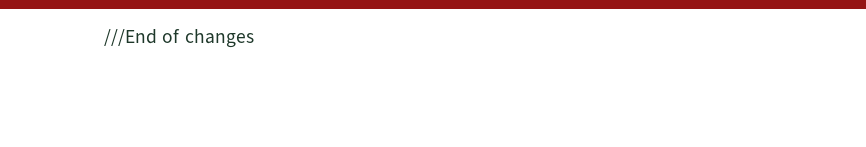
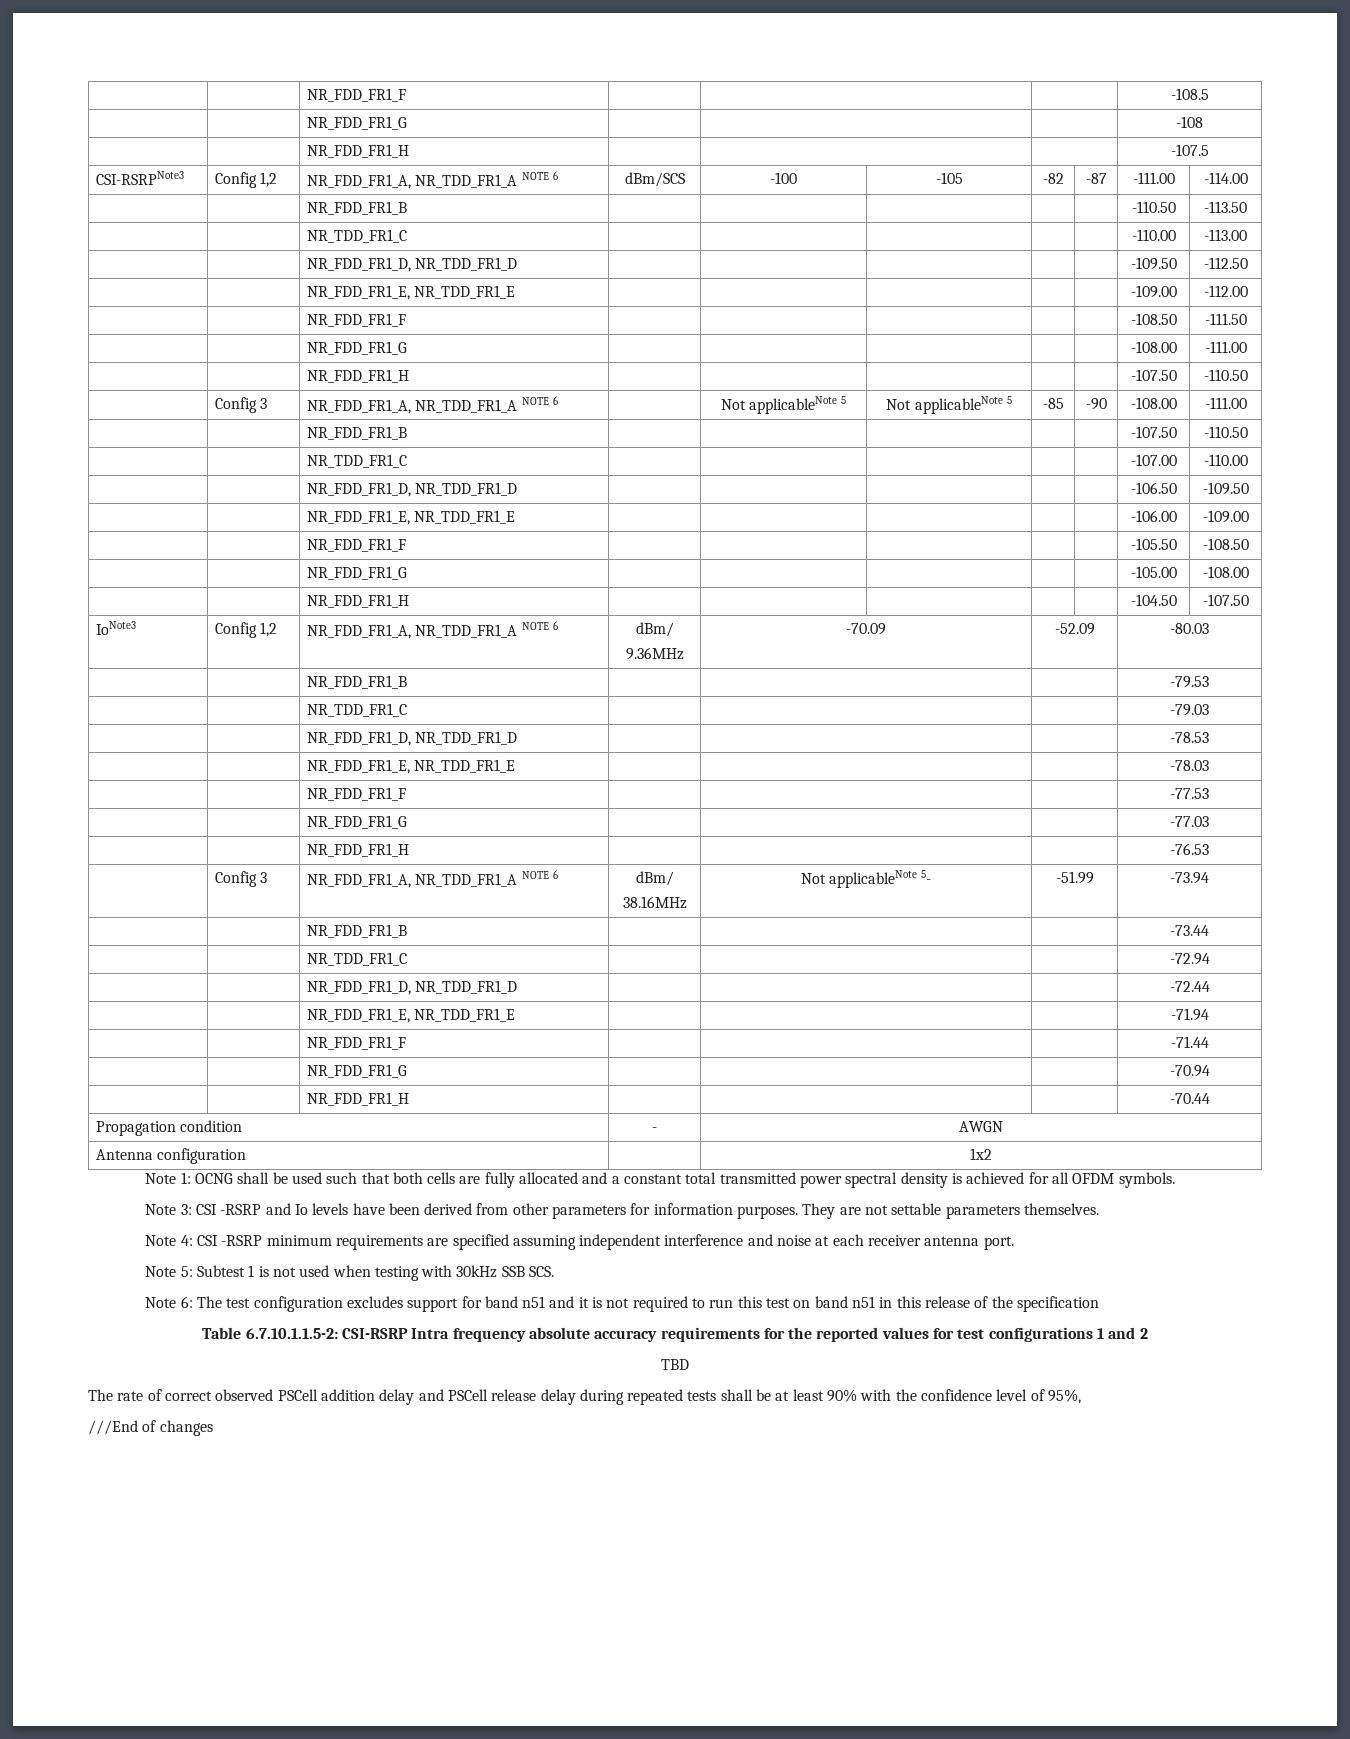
+ | | NR_FDD_FR1_F | | | | -108.5
+ | | NR_FDD_FR1_G | | | | -108
+ | | NR_FDD_FR1_H | | | | -107.5
+ CSI-RSRPNote3 | Config 1,2 | NR_FDD_FR1_A, NR_TDD_FR1_A NOTE 6 | dBm/SCS | -100 | -105 | -82 | -87 | -111.00 | -114.00
+ | | NR_FDD_FR1_B | | | | | | -110.50 | -113.50
+ | | NR_TDD_FR1_C | | | | | | -110.00 | -113.00
+ | | NR_FDD_FR1_D, NR_TDD_FR1_D | | | | | | -109.50 | -112.50
+ | | NR_FDD_FR1_E, NR_TDD_FR1_E | | | | | | -109.00 | -112.00
+ | | NR_FDD_FR1_F | | | | | | -108.50 | -111.50
+ | | NR_FDD_FR1_G | | | | | | -108.00 | -111.00
+ | | NR_FDD_FR1_H | | | | | | -107.50 | -110.50
+ | Config 3 | NR_FDD_FR1_A, NR_TDD_FR1_A NOTE 6 | | Not applicableNote 5 | Not applicableNote 5 | -85 | -90 | -108.00 | -111.00
+ | | NR_FDD_FR1_B | | | | | | -107.50 | -110.50
+ | | NR_TDD_FR1_C | | | | | | -107.00 | -110.00
+ | | NR_FDD_FR1_D, NR_TDD_FR1_D | | | | | | -106.50 | -109.50
+ | | NR_FDD_FR1_E, NR_TDD_FR1_E | | | | | | -106.00 | -109.00
+ | | NR_FDD_FR1_F | | | | | | -105.50 | -108.50
+ | | NR_FDD_FR1_G | | | | | | -105.00 | -108.00
+ | | NR_FDD_FR1_H | | | | | | -104.50 | -107.50
+ IoNote3 | Config 1,2 | NR_FDD_FR1_A, NR_TDD_FR1_A NOTE 6 | dBm/
+ 9.36MHz | -70.09 | -52.09 | -80.03
+ | | NR_FDD_FR1_B | | | | -79.53
+ | | NR_TDD_FR1_C | | | | -79.03
+ | | NR_FDD_FR1_D, NR_TDD_FR1_D | | | | -78.53
+ | | NR_FDD_FR1_E, NR_TDD_FR1_E | | | | -78.03
+ | | NR_FDD_FR1_F | | | | -77.53
+ | | NR_FDD_FR1_G | | | | -77.03
+ | | NR_FDD_FR1_H | | | | -76.53
+ | Config 3 | NR_FDD_FR1_A, NR_TDD_FR1_A NOTE 6 | dBm/
+ 38.16MHz | Not applicableNote 5- | -51.99 | -73.94
+ | | NR_FDD_FR1_B | | | | -73.44
+ | | NR_TDD_FR1_C | | | | -72.94
+ | | NR_FDD_FR1_D, NR_TDD_FR1_D | | | | -72.44
+ | | NR_FDD_FR1_E, NR_TDD_FR1_E | | | | -71.94
+ | | NR_FDD_FR1_F | | | | -71.44
+ | | NR_FDD_FR1_G | | | | -70.94
+ | | NR_FDD_FR1_H | | | | -70.44
+ Propagation condition | - | AWGN
+ Antenna configuration | | 1x2
+ Note 1: OCNG shall be used such that both cells are fully allocated and a constant total transmitted power spectral density is achieved for all OFDM symbols.
+ Note 3: CSI -RSRP and Io levels have been derived from other parameters for information purposes. They are not settable parameters themselves.
+ Note 4: CSI -RSRP minimum requirements are specified assuming independent interference and noise at each receiver antenna port.
+ Note 5: Subtest 1 is not used when testing with 30kHz SSB SCS.
+ Note 6: The test configuration excludes support for band n51 and it is not required to run this test on band n51 in this release of the specification
+ Table 6.7.10.1.1.5-2: CSI-RSRP Intra frequency absolute accuracy requirements for the reported values for test configurations 1 and 2
+ TBD
+ The rate of correct observed PSCell addition delay and PSCell release delay during repeated tests shall be at least 90% with the confidence level of 95%,

